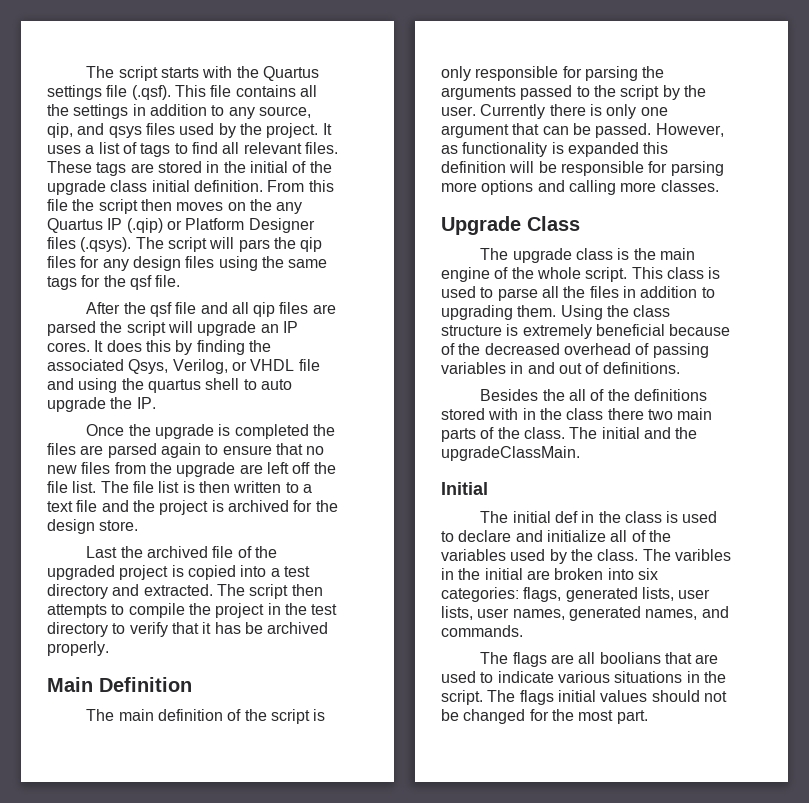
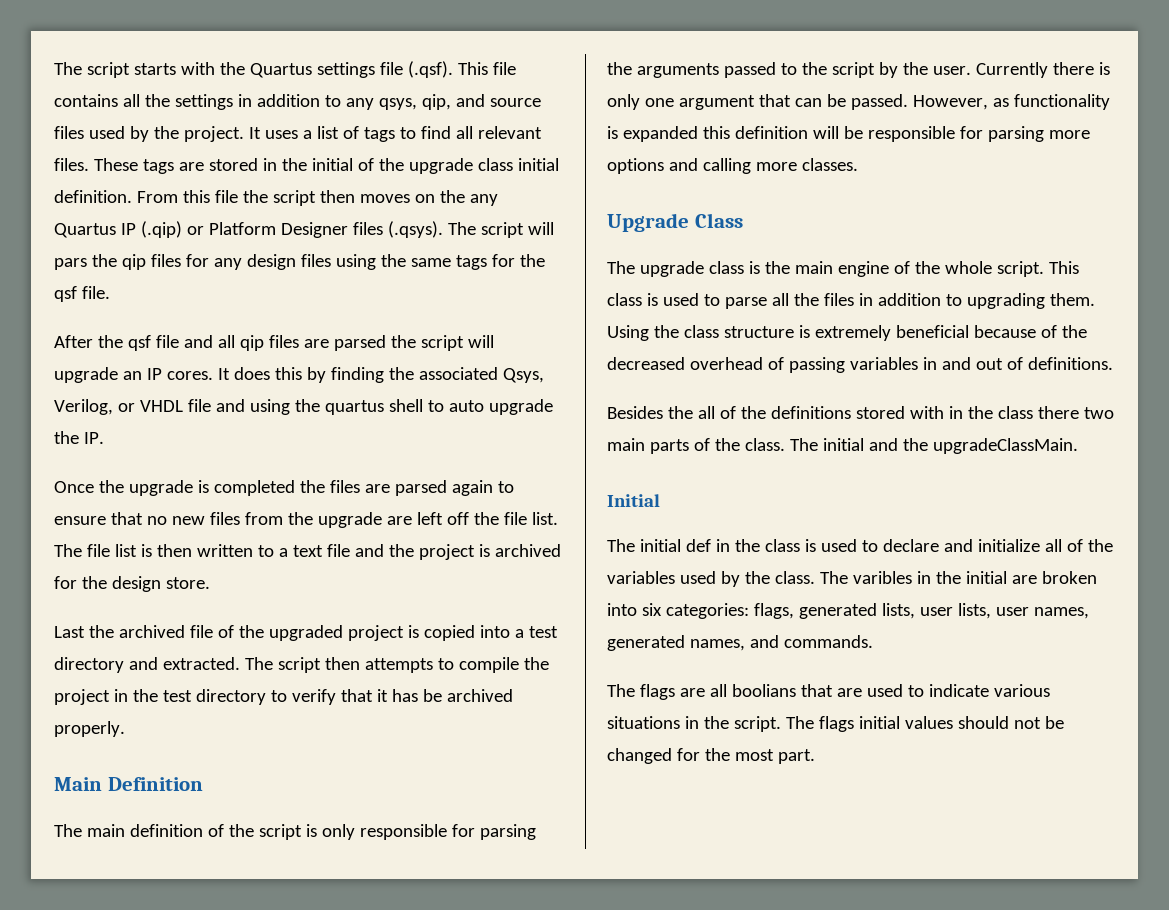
- The script starts with the Quartus settings file (.qsf). This file contains all the settings in addition to any source, qip, and qsys files used by the project.
+ The script starts with the Quartus settings file (.qsf). This file contains all the settings in addition to any qsys, qip, and source files used by the project.

